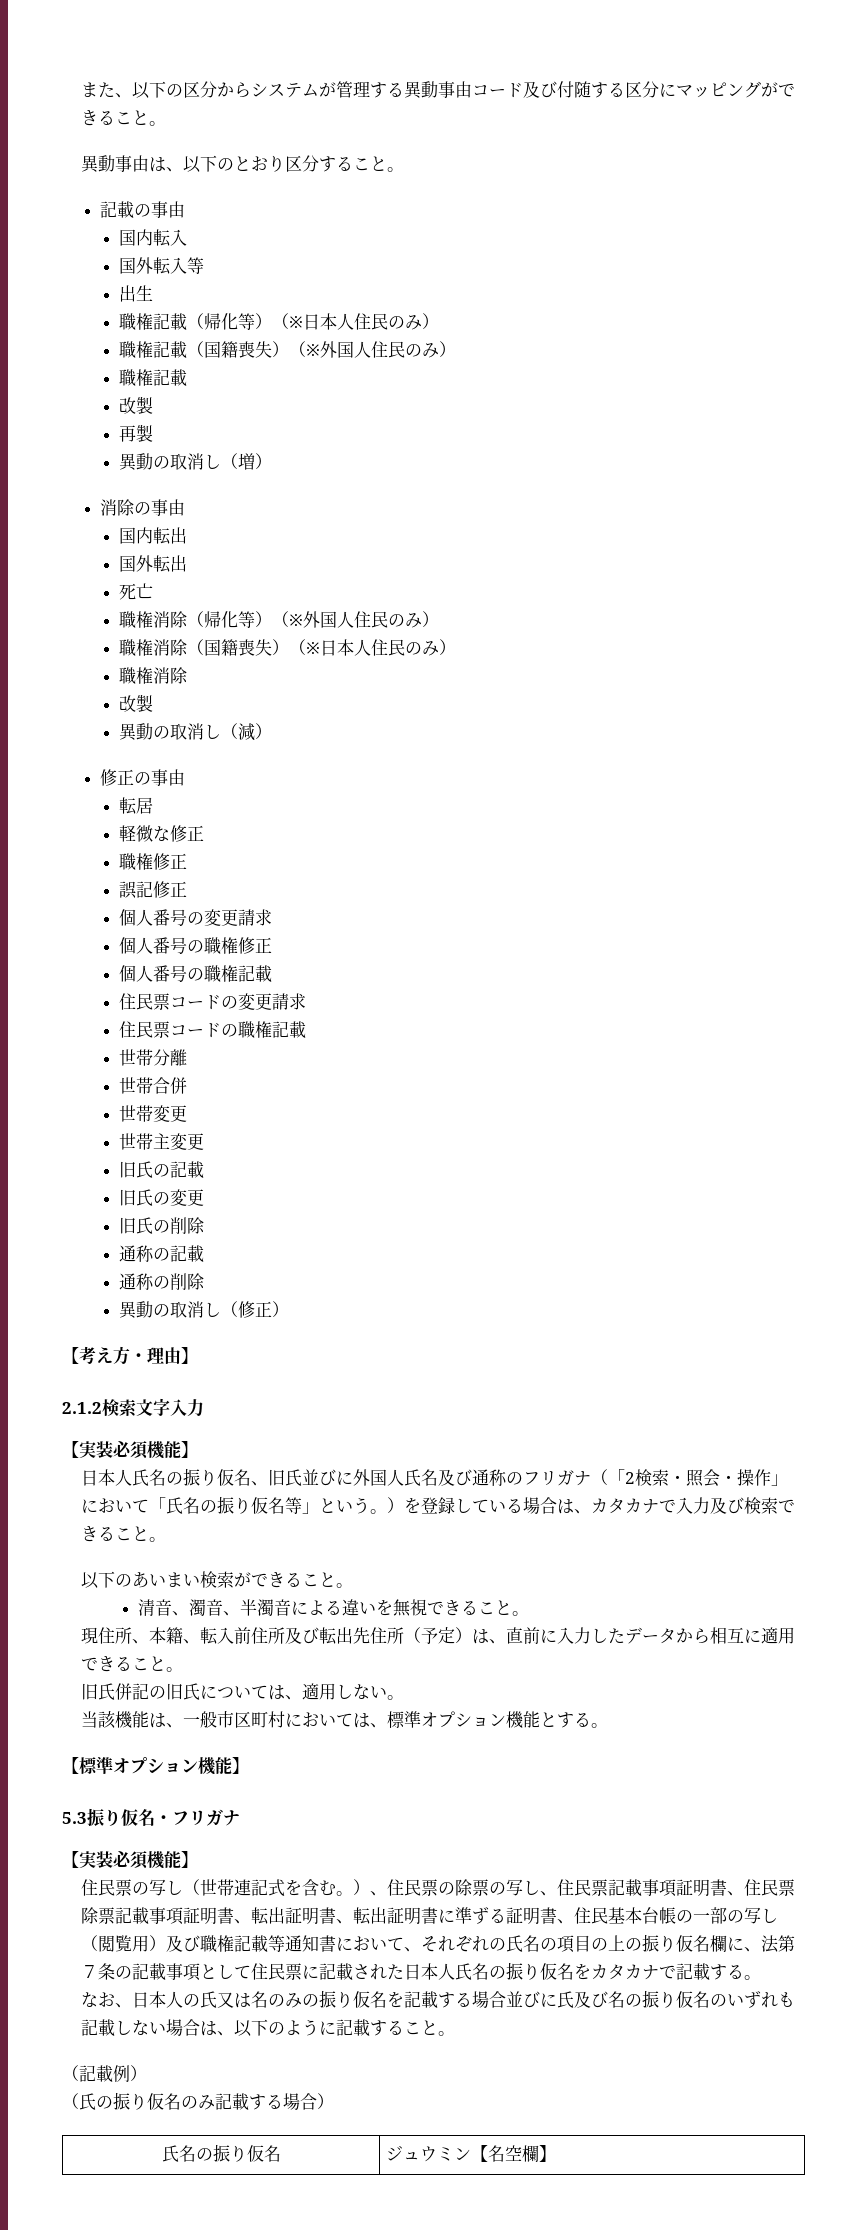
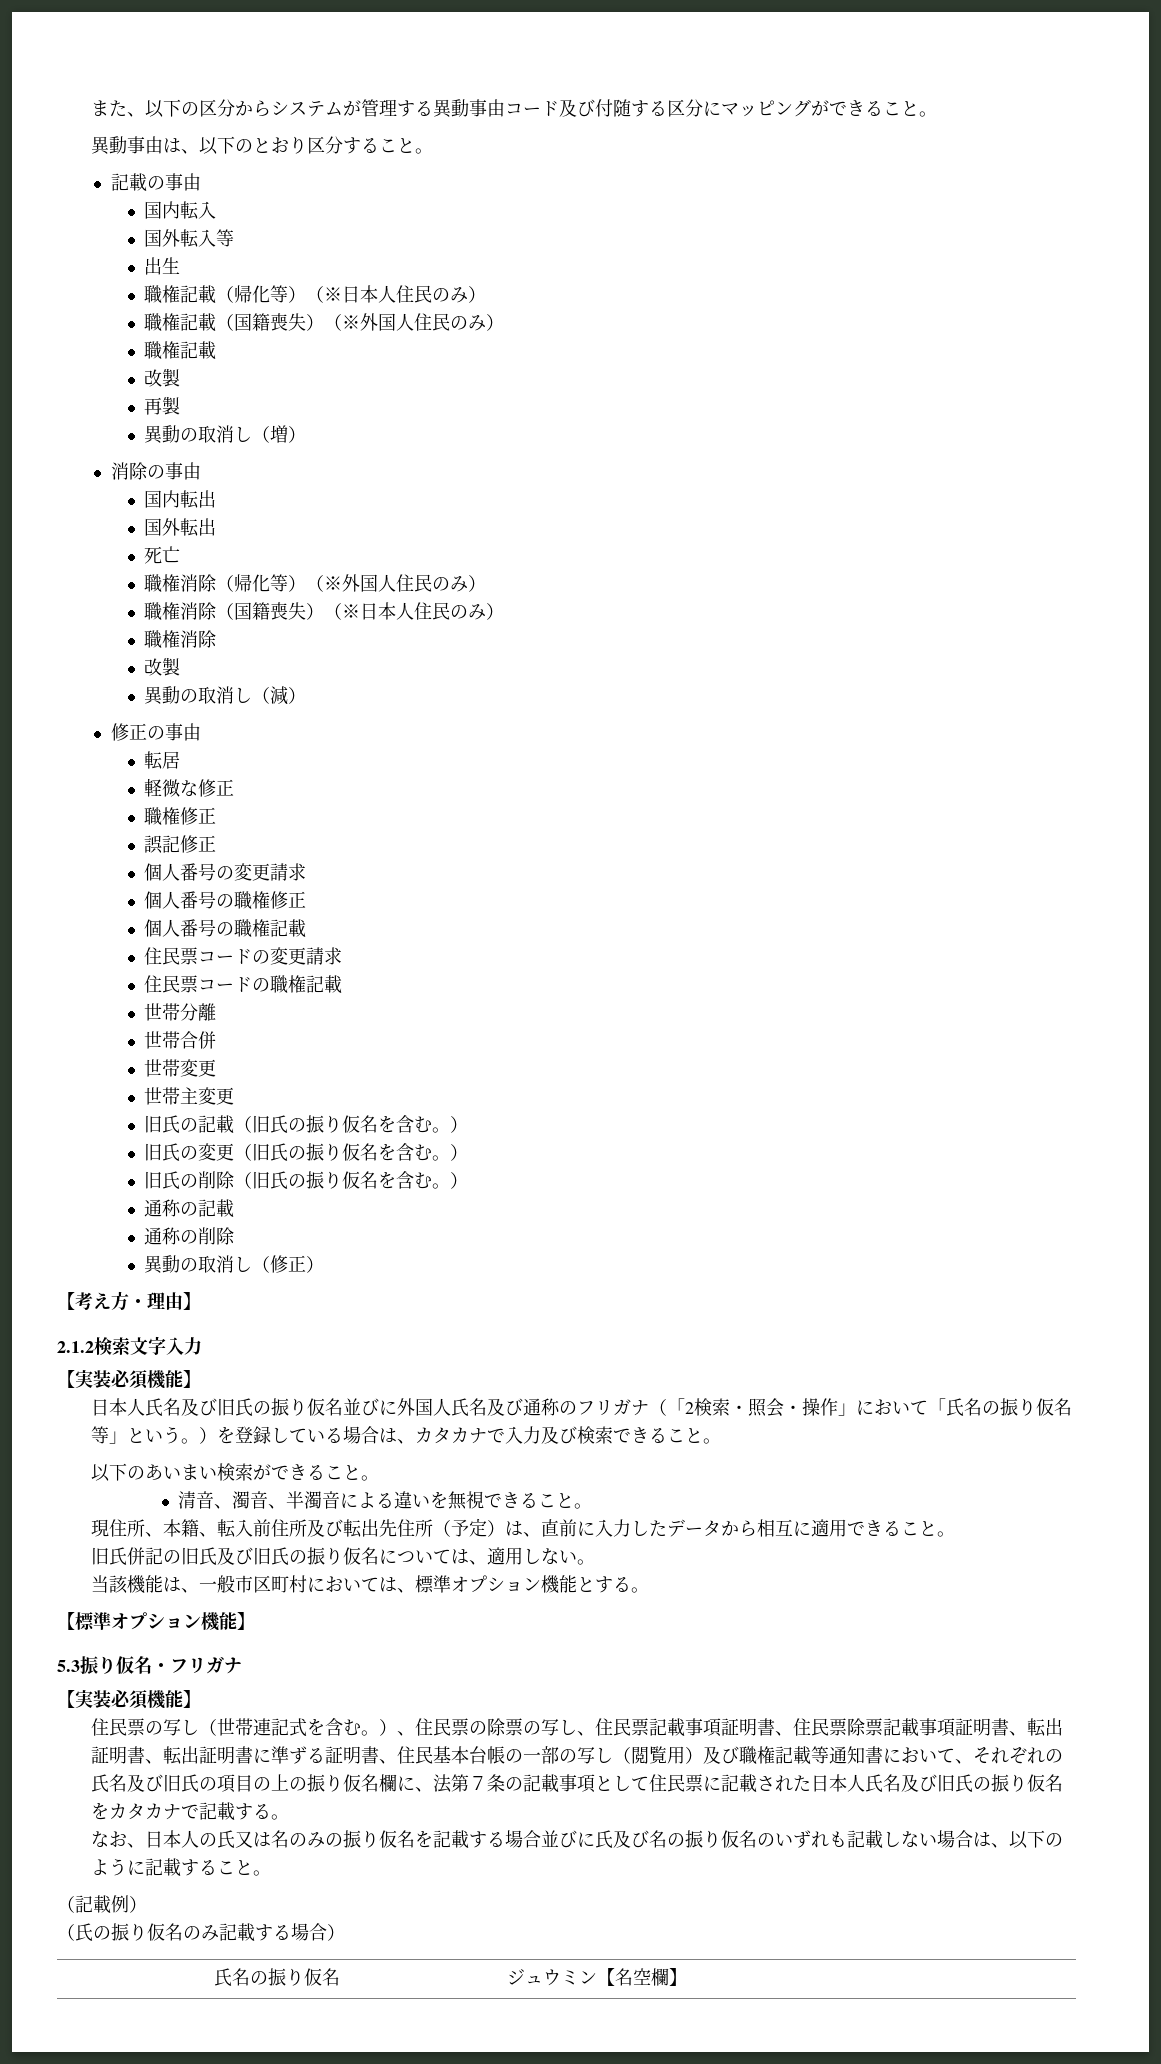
- 旧氏の記載
- 旧氏の変更
- 旧氏の削除
+ 旧氏の記載（旧氏の振り仮名を含む。）
+ 旧氏の変更（旧氏の振り仮名を含む。）
+ 旧氏の削除（旧氏の振り仮名を含む。）
- 日本人氏名の振り仮名、旧氏並びに外国人氏名及び通称のフリガナ（「2検索・照会・操作」において「氏名の振り仮名等」という。）を登録している場合は、カタカナで入力及び検索できること。
+ 日本人氏名及び旧氏の振り仮名並びに外国人氏名及び通称のフリガナ（「2検索・照会・操作」において「氏名の振り仮名等」という。）を登録している場合は、カタカナで入力及び検索できること。
- 旧氏併記の旧氏については、適用しない。
+ 旧氏併記の旧氏及び旧氏の振り仮名については、適用しない。
- 住民票の写し（世帯連記式を含む。）、住民票の除票の写し、住民票記載事項証明書、住民票除票記載事項証明書、転出証明書、転出証明書に準ずる証明書、住民基本台帳の一部の写し（閲覧用）及び職権記載等通知書において、それぞれの氏名の項目の上の振り仮名欄に、法第７条の記載事項として住民票に記載された日本人氏名の振り仮名をカタカナで記載する。
+ 住民票の写し（世帯連記式を含む。）、住民票の除票の写し、住民票記載事項証明書、住民票除票記載事項証明書、転出証明書、転出証明書に準ずる証明書、住民基本台帳の一部の写し（閲覧用）及び職権記載等通知書において、それぞれの氏名及び旧氏の項目の上の振り仮名欄に、法第７条の記載事項として住民票に記載された日本人氏名及び旧氏の振り仮名をカタカナで記載する。

